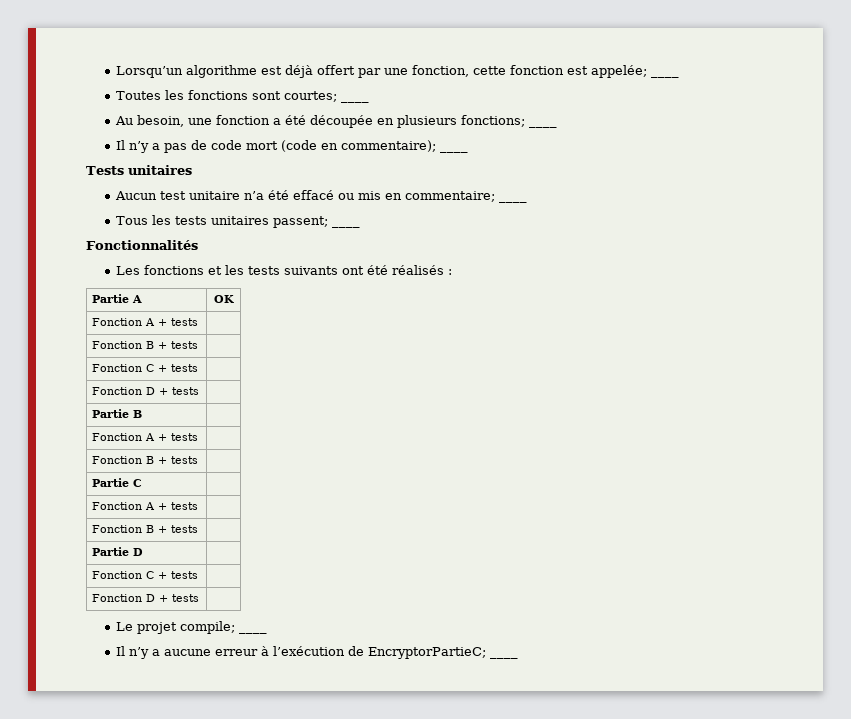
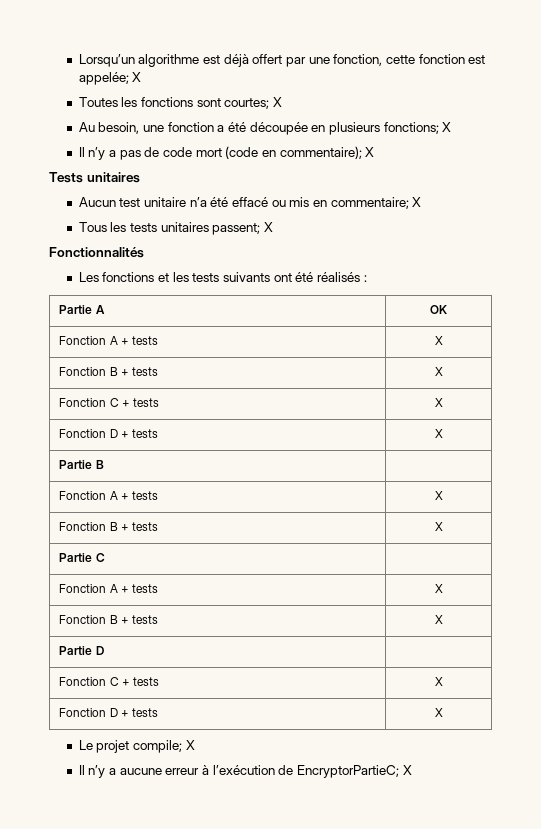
- Lorsqu’un algorithme est déjà offert par une fonction, cette fonction est appelée; ____
+ Lorsqu’un algorithme est déjà offert par une fonction, cette fonction est appelée; X
- Toutes les fonctions sont courtes; ____
+ Toutes les fonctions sont courtes; X
- Au besoin, une fonction a été découpée en plusieurs fonctions; ____
+ Au besoin, une fonction a été découpée en plusieurs fonctions; X
- Il n’y a pas de code mort (code en commentaire); ____
+ Il n’y a pas de code mort (code en commentaire); X
- Aucun test unitaire n’a été effacé ou mis en commentaire; ____
+ Aucun test unitaire n’a été effacé ou mis en commentaire; X
- Tous les tests unitaires passent; ____
+ Tous les tests unitaires passent; X
  Partie A | OK
- Fonction A + tests |
- Fonction B + tests |
- Fonction C + tests |
- Fonction D + tests |
+ Fonction A + tests | X
+ Fonction B + tests | X
+ Fonction C + tests | X
+ Fonction D + tests | X
  Partie B |
- Fonction A + tests |
- Fonction B + tests |
+ Fonction A + tests | X
+ Fonction B + tests | X
  Partie C |
- Fonction A + tests |
- Fonction B + tests |
+ Fonction A + tests | X
+ Fonction B + tests | X
  Partie D |
- Fonction C + tests |
- Fonction D + tests |
+ Fonction C + tests | X
+ Fonction D + tests | X
- Le projet compile; ____
+ Le projet compile; X
- Il n’y a aucune erreur à l’exécution de EncryptorPartieC; ____
+ Il n’y a aucune erreur à l’exécution de EncryptorPartieC; X

